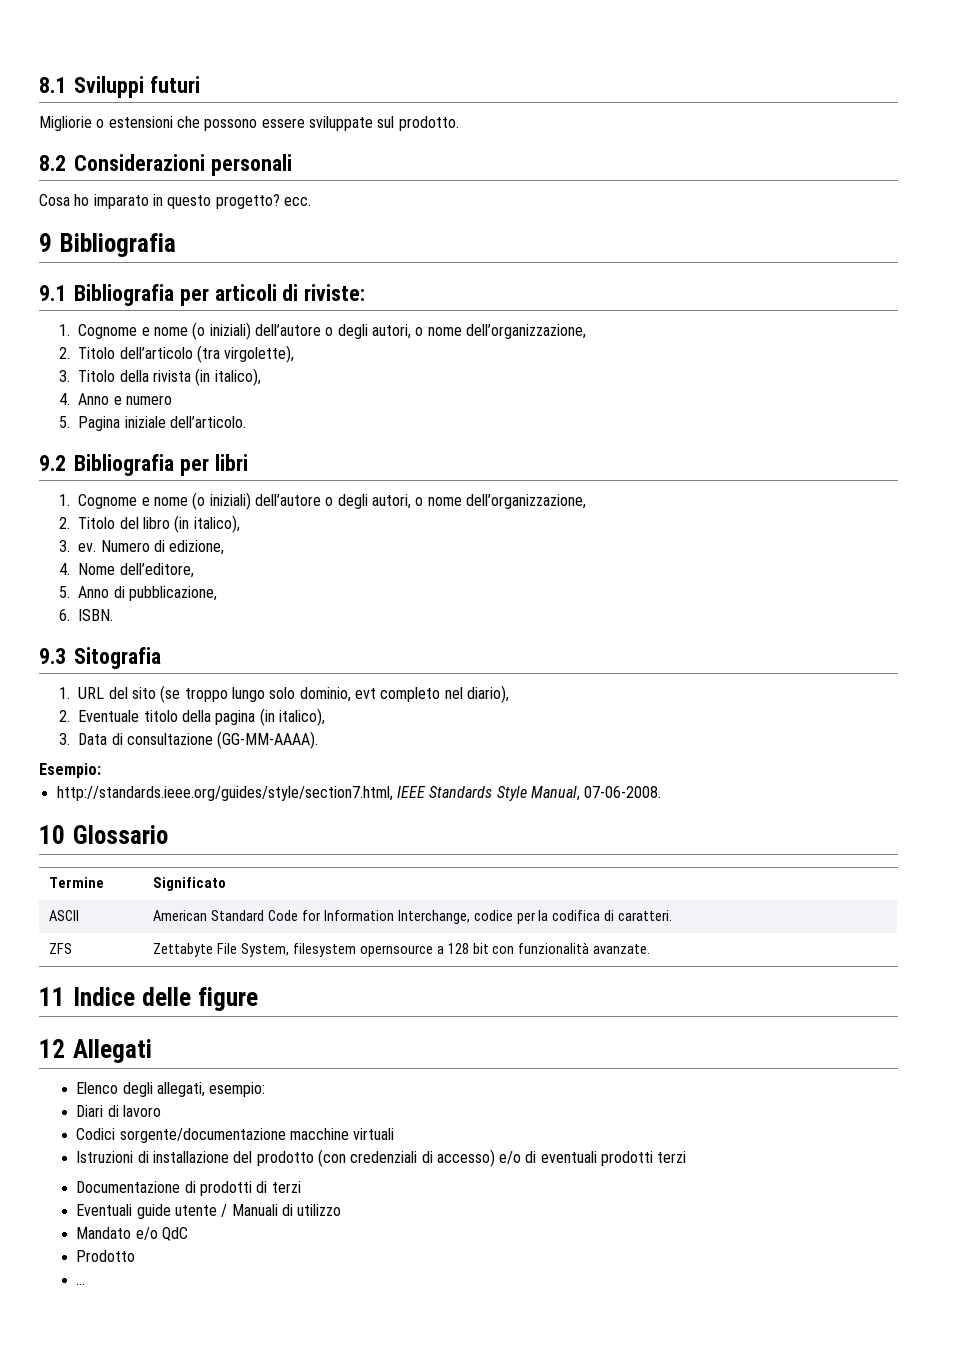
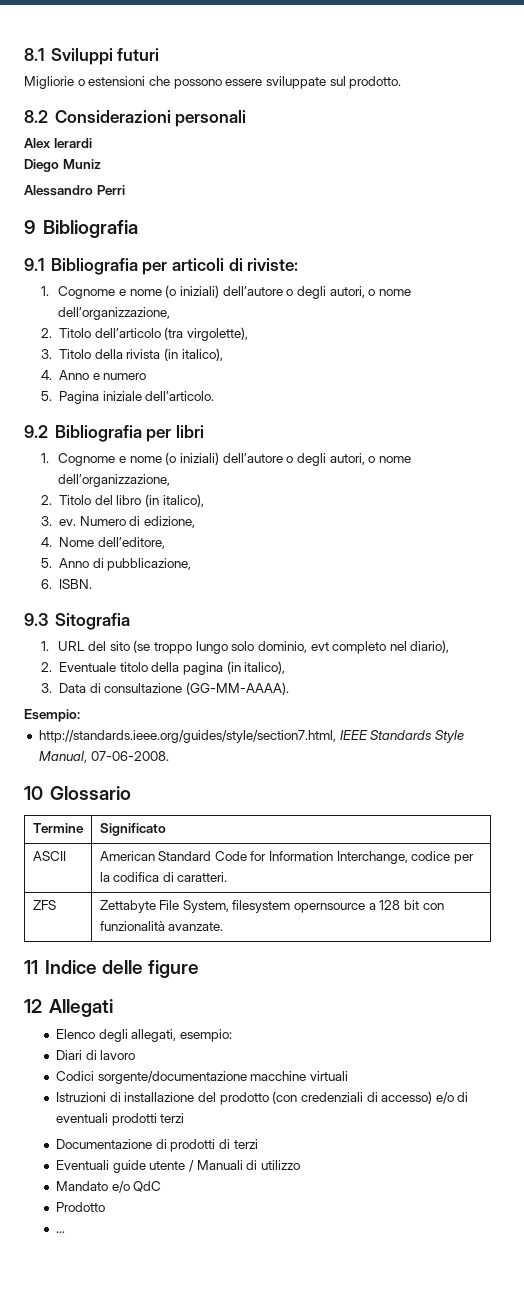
- Cosa ho imparato in questo progetto? ecc.
+ Alex Ierardi
+ Diego Muniz
+ Alessandro Perri

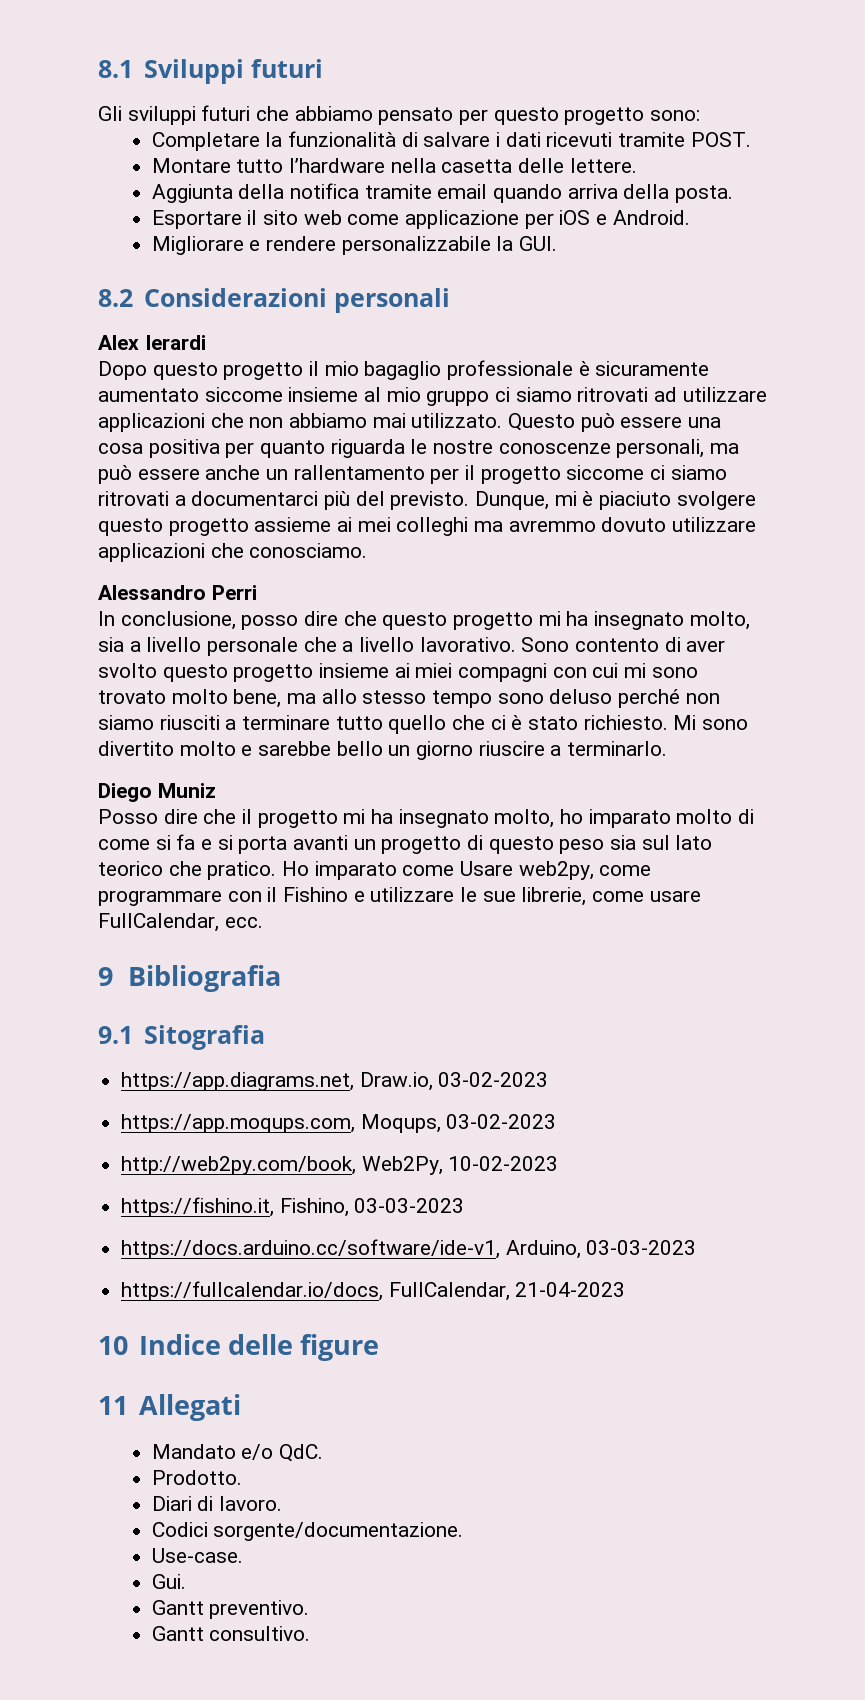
- Migliorie o estensioni che possono essere sviluppate sul prodotto.
+ Gli sviluppi futuri che abbiamo pensato per questo progetto sono:
+ Completare la funzionalità di salvare i dati ricevuti tramite POST.
+ Montare tutto l’hardware nella casetta delle lettere.
+ Aggiunta della notifica tramite email quando arriva della posta.
+ Esportare il sito web come applicazione per iOS e Android.
+ Migliorare e rendere personalizzabile la GUI.
+ Dopo questo progetto il mio bagaglio professionale è sicuramente aumentato siccome insieme al mio gruppo ci siamo ritrovati ad utilizzare applicazioni che non abbiamo mai utilizzato. Questo può essere una cosa positiva per quanto riguarda le nostre conoscenze personali, ma può essere anche un rallentamento per il progetto siccome ci siamo ritrovati a documentarci più del previsto. Dunque, mi è piaciuto svolgere questo progetto assieme ai mei colleghi ma avremmo dovuto utilizzare applicazioni che conosciamo.
+ Alessandro Perri
+ In conclusione, posso dire che questo progetto mi ha insegnato molto, sia a livello personale che a livello lavorativo. Sono contento di aver svolto questo progetto insieme ai miei compagni con cui mi sono trovato molto bene, ma allo stesso tempo sono deluso perché non siamo riusciti a terminare tutto quello che ci è stato richiesto. Mi sono divertito molto e sarebbe bello un giorno riuscire a terminarlo.
  Diego Muniz
- Alessandro Perri
+ Posso dire che il progetto mi ha insegnato molto, ho imparato molto di come si fa e si porta avanti un progetto di questo peso sia sul lato teorico che pratico. Ho imparato come Usare web2py, come programmare con il Fishino e utilizzare le sue librerie, come usare FullCalendar, ecc.
  9 Bibliografia
- 9.1 Bibliografia per articoli di riviste:
- 1. Cognome e nome (o iniziali) dell’autore o degli autori, o nome dell’organizzazione,
- 2. Titolo dell’articolo (tra virgolette),
- 3. Titolo della rivista (in italico),
- 4. Anno e numero
- 5. Pagina iniziale dell’articolo.
- 9.2 Bibliografia per libri
- 1. Cognome e nome (o iniziali) dell’autore o degli autori, o nome dell’organizzazione,
- 2. Titolo del libro (in italico),
- 3. ev. Numero di edizione,
- 4. Nome dell’editore,
- 5. Anno di pubblicazione,
- 6. ISBN.
- 9.3 Sitografia
- 1. URL del sito (se troppo lungo solo dominio, evt completo nel diario),
- 2. Eventuale titolo della pagina (in italico),
- 3. Data di consultazione (GG-MM-AAAA).
- Esempio:
- http://standards.ieee.org/guides/style/section7.html, IEEE Standards Style Manual, 07-06-2008.
- 10 Glossario
- Termine | Significato
- ASCII | American Standard Code for Information Interchange, codice per la codifica di caratteri.
- ZFS | Zettabyte File System, filesystem opernsource a 128 bit con funzionalità avanzate.
- 11 Indice delle figure
+ 9.1 Sitografia
+ https://app.diagrams.net, Draw.io, 03-02-2023
+ https://app.moqups.com, Moqups, 03-02-2023
+ http://web2py.com/book, Web2Py, 10-02-2023
+ https://fishino.it, Fishino, 03-03-2023
+ https://docs.arduino.cc/software/ide-v1, Arduino, 03-03-2023
+ https://fullcalendar.io/docs, FullCalendar, 21-04-2023
+ 10 Indice delle figure
- 12 Allegati
+ 11 Allegati
- Elenco degli allegati, esempio:
+ Mandato e/o QdC.
+ Prodotto.
- Diari di lavoro
+ Diari di lavoro.
- Codici sorgente/documentazione macchine virtuali
- Istruzioni di installazione del prodotto (con credenziali di accesso) e/o di eventuali prodotti terzi
- Documentazione di prodotti di terzi
- Eventuali guide utente / Manuali di utilizzo
- Mandato e/o QdC
- Prodotto
- …
+ Codici sorgente/documentazione.
+ Use-case.
+ Gui.
+ Gantt preventivo.
+ Gantt consultivo.

